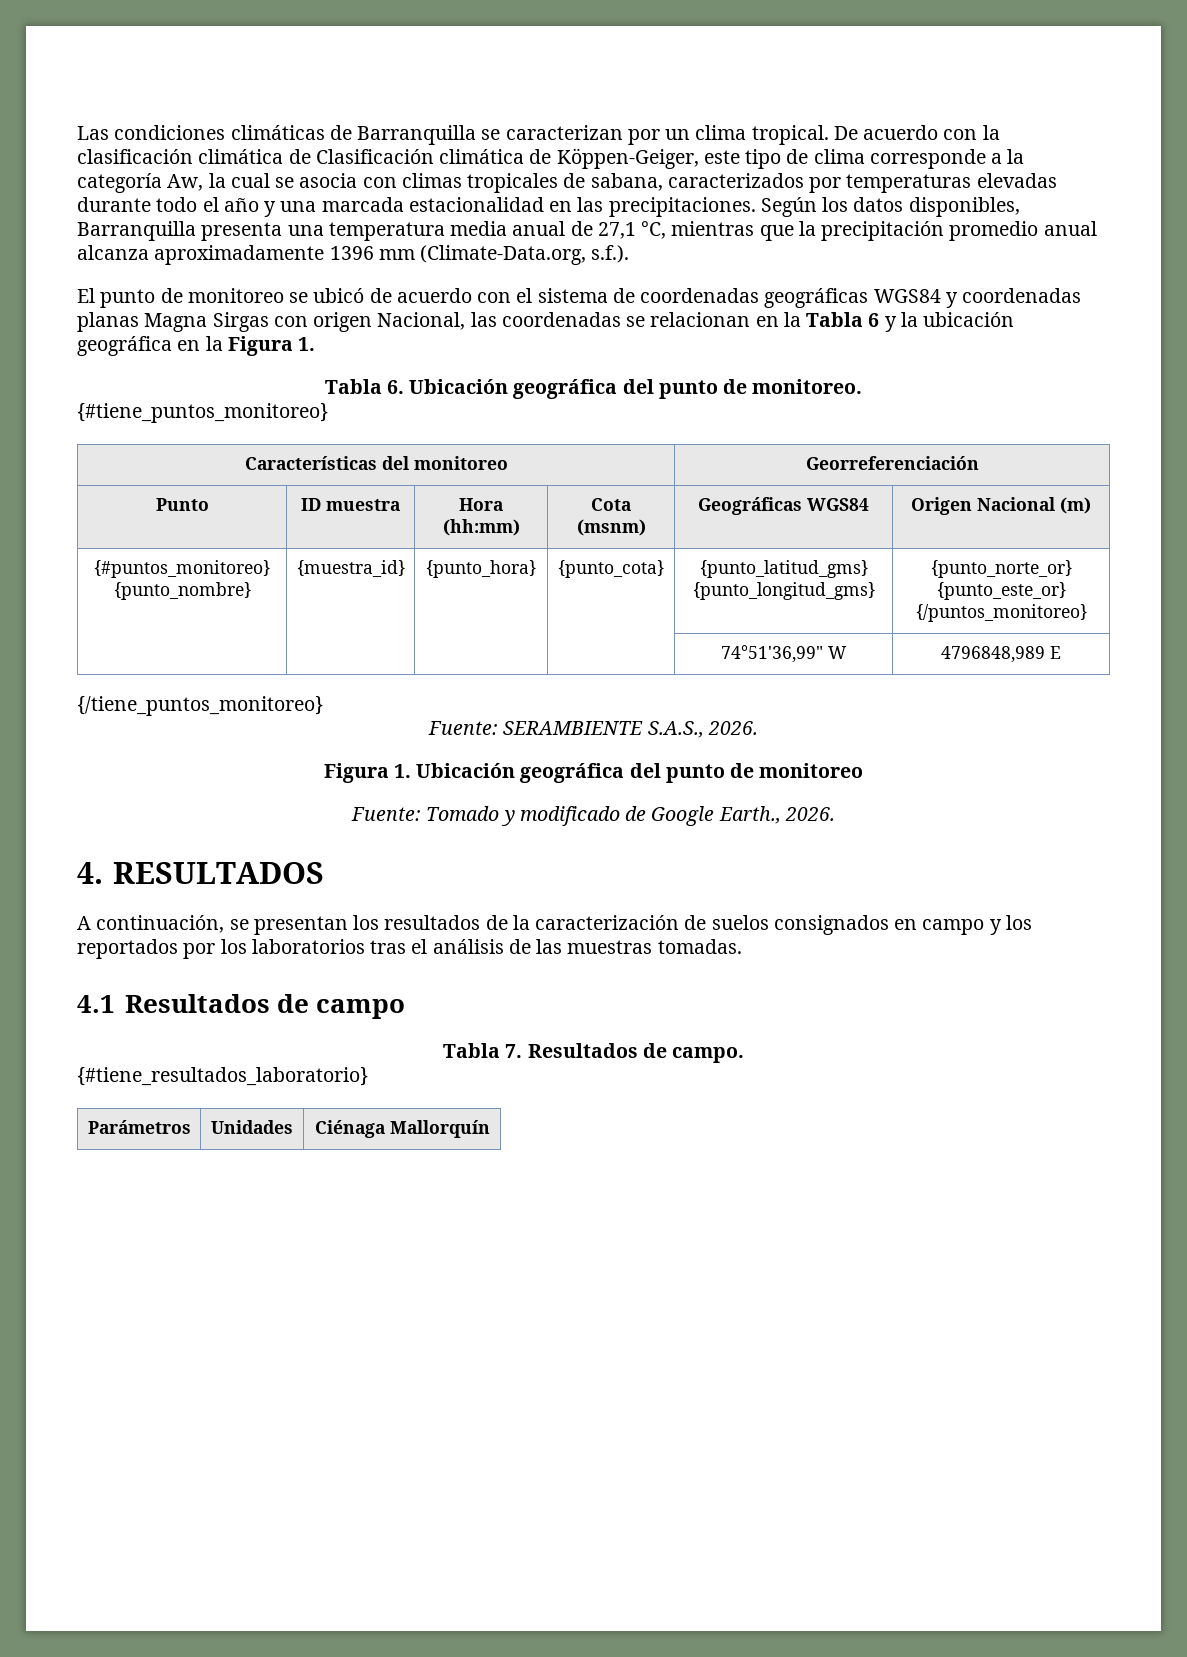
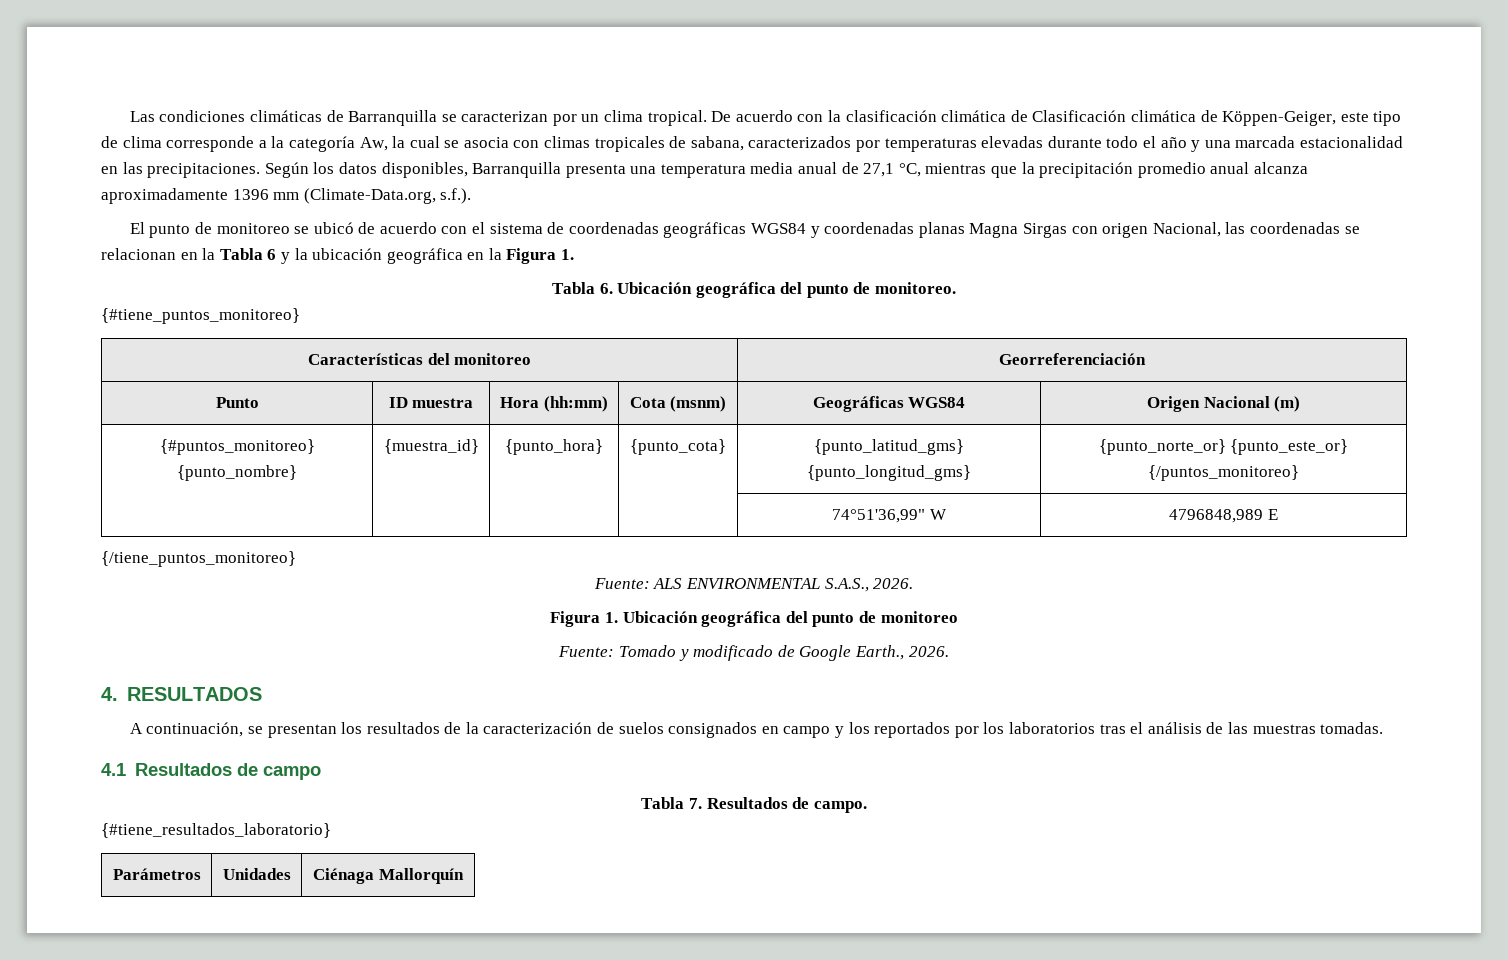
- Fuente: SERAMBIENTE S.A.S., 2026.
+ Fuente: ALS ENVIRONMENTAL S.A.S., 2026.

